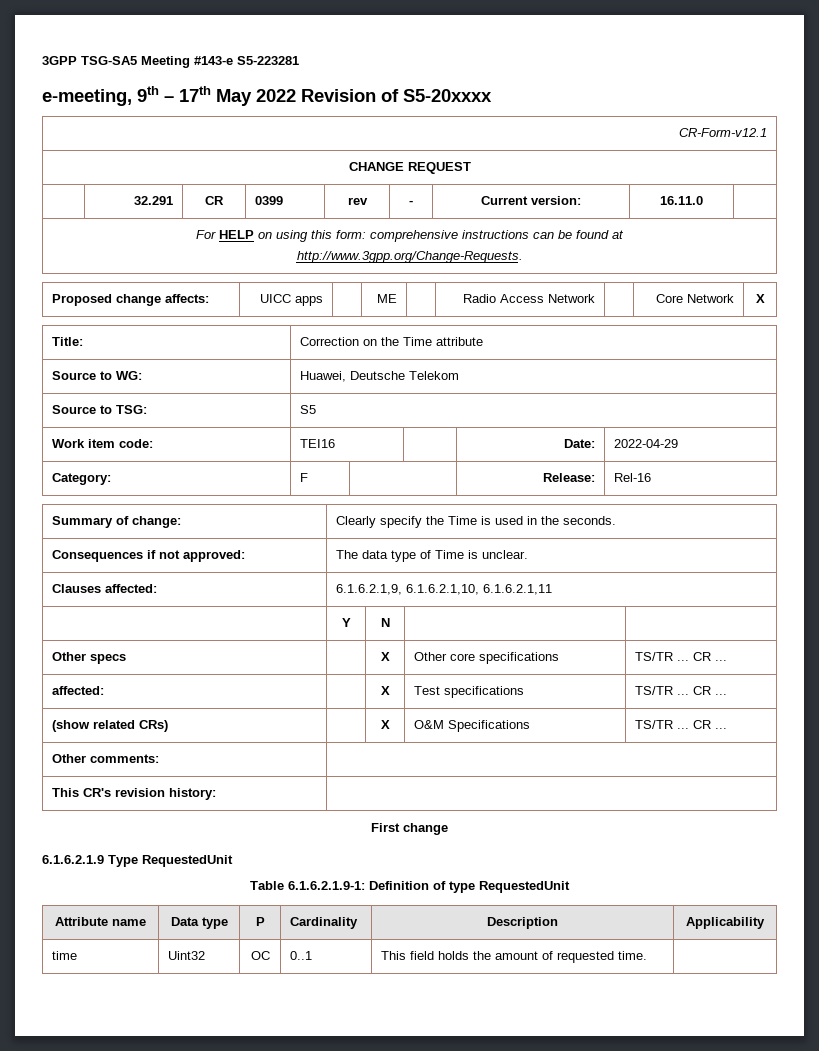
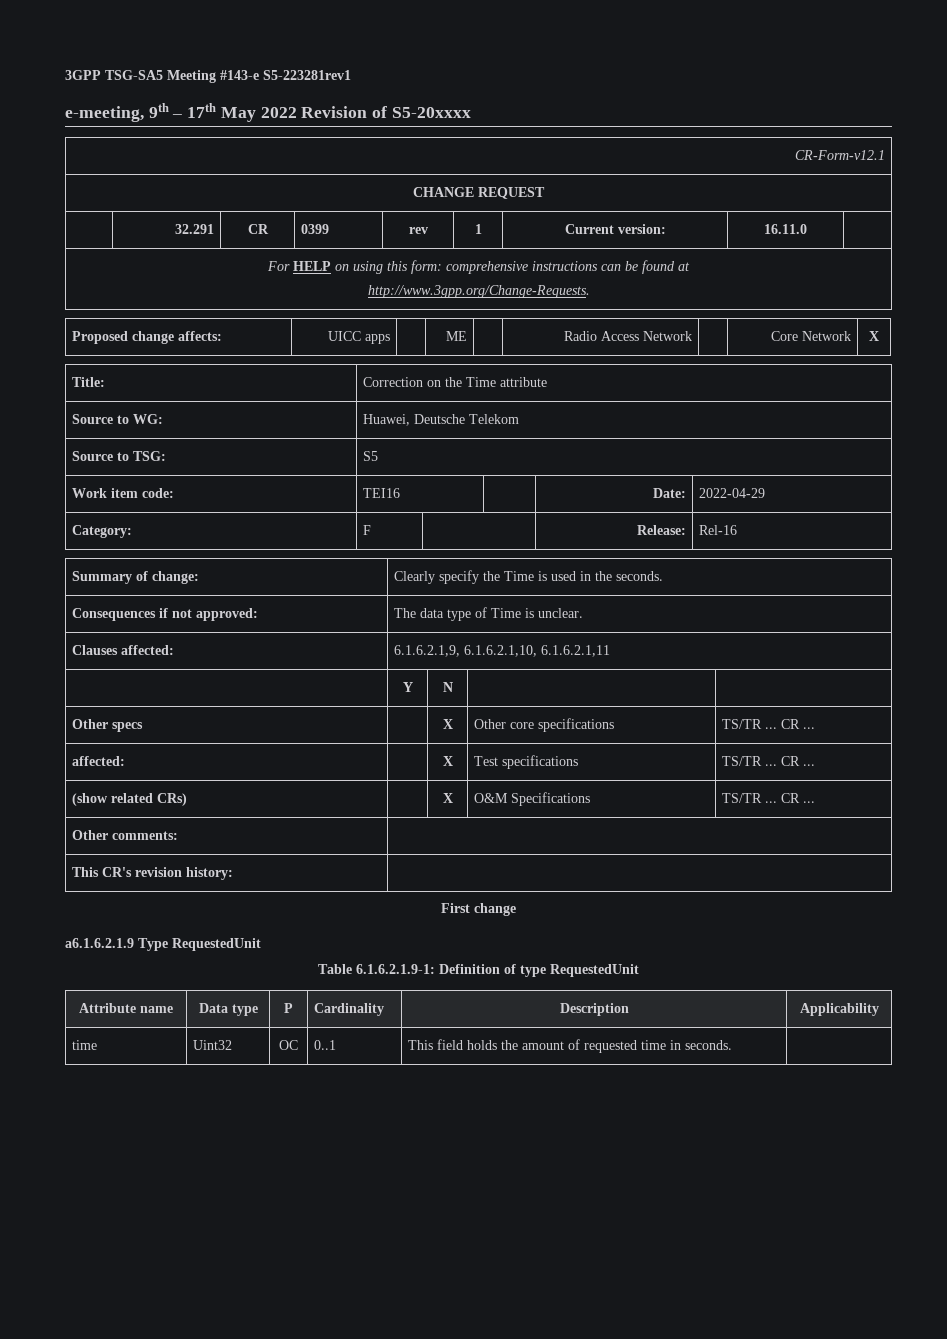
- 3GPP TSG-SA5 Meeting #143-e S5-223281
+ 3GPP TSG-SA5 Meeting #143-e S5-223281rev1
- | 32.291 | CR | 0399 | rev | - | Current version: | 16.11.0 |
+ | 32.291 | CR | 0399 | rev | 1 | Current version: | 16.11.0 |
- 6.1.6.2.1.9 Type RequestedUnit
+ a6.1.6.2.1.9 Type RequestedUnit
- time | Uint32 | OC | 0..1 | This field holds the amount of requested time. |
+ time | Uint32 | OC | 0..1 | This field holds the amount of requested time in seconds. |

